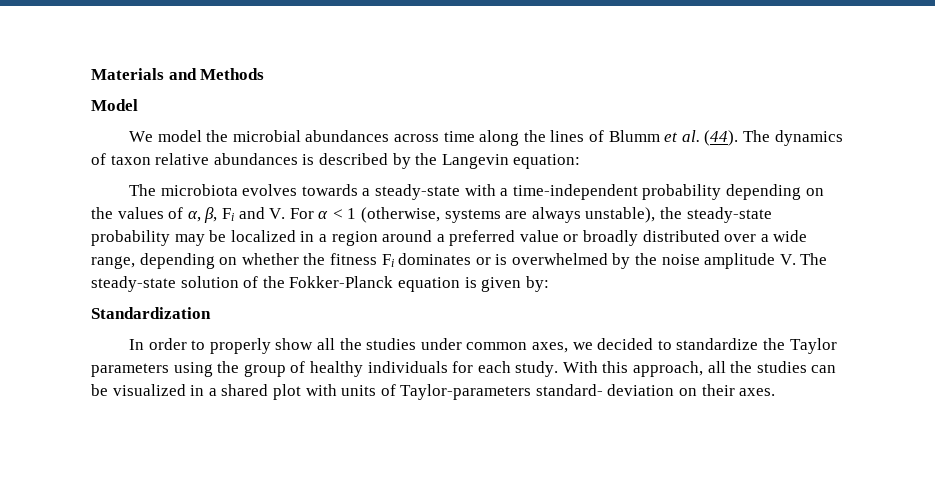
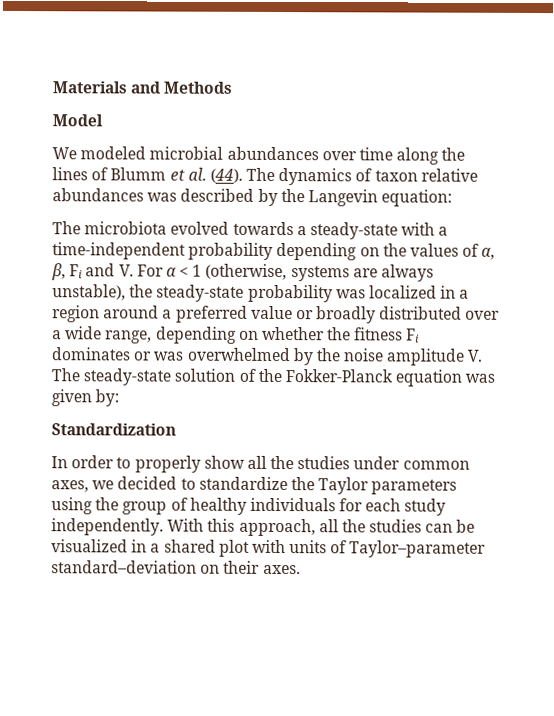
- We model the microbial abundances across time along the lines of Blumm et al. (44).
+ We modeled microbial abundances over time along the lines of Blumm et al. (44).
- The dynamics of taxon relative abundances is described by the Langevin equation:
+ The dynamics of taxon relative abundances was described by the Langevin equation:
- The microbiota evolves towards a steady-state with a time-independent probability depending on the values of α, β, Fi and V. For α < 1 (otherwise, systems are always unstable), the steady-state probability may be localized in a region around a preferred value or broadly distributed over a wide range, depending on whether the fitness Fi dominates or is overwhelmed by the noise amplitude V. The steady-state solution of the Fokker-Planck equation is given by:
+ The microbiota evolved towards a steady-state with a time-independent probability depending on the values of α, β, Fi and V. For α < 1 (otherwise, systems are always unstable), the steady-state probability was localized in a region around a preferred value or broadly distributed over a wide range, depending on whether the fitness Fi dominates or was overwhelmed by the noise amplitude V. The steady-state solution of the Fokker-Planck equation was given by:
- In order to properly show all the studies under common axes, we decided to standardize the Taylor parameters using the group of healthy individuals for each study.
+ In order to properly show all the studies under common axes, we decided to standardize the Taylor parameters using the group of healthy individuals for each study independently.
- With this approach, all the studies can be visualized in a shared plot with units of Taylor-parameters standard- deviation on their axes.
+ With this approach, all the studies can be visualized in a shared plot with units of Taylor–parameter standard–deviation on their axes.

